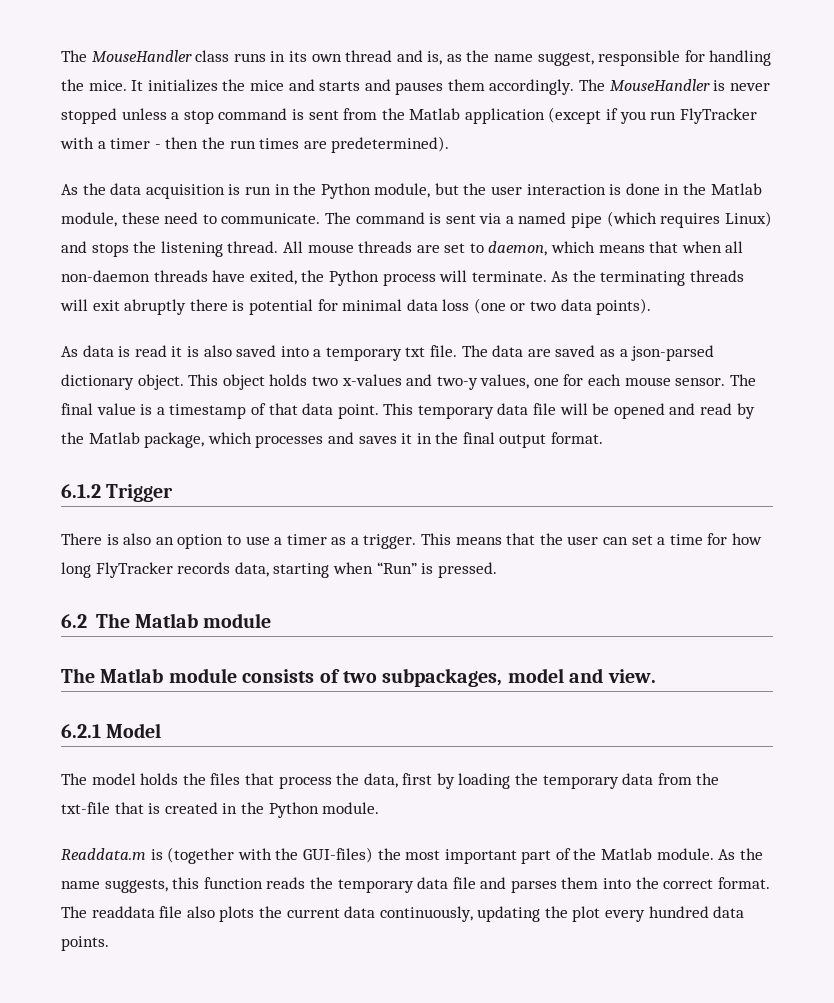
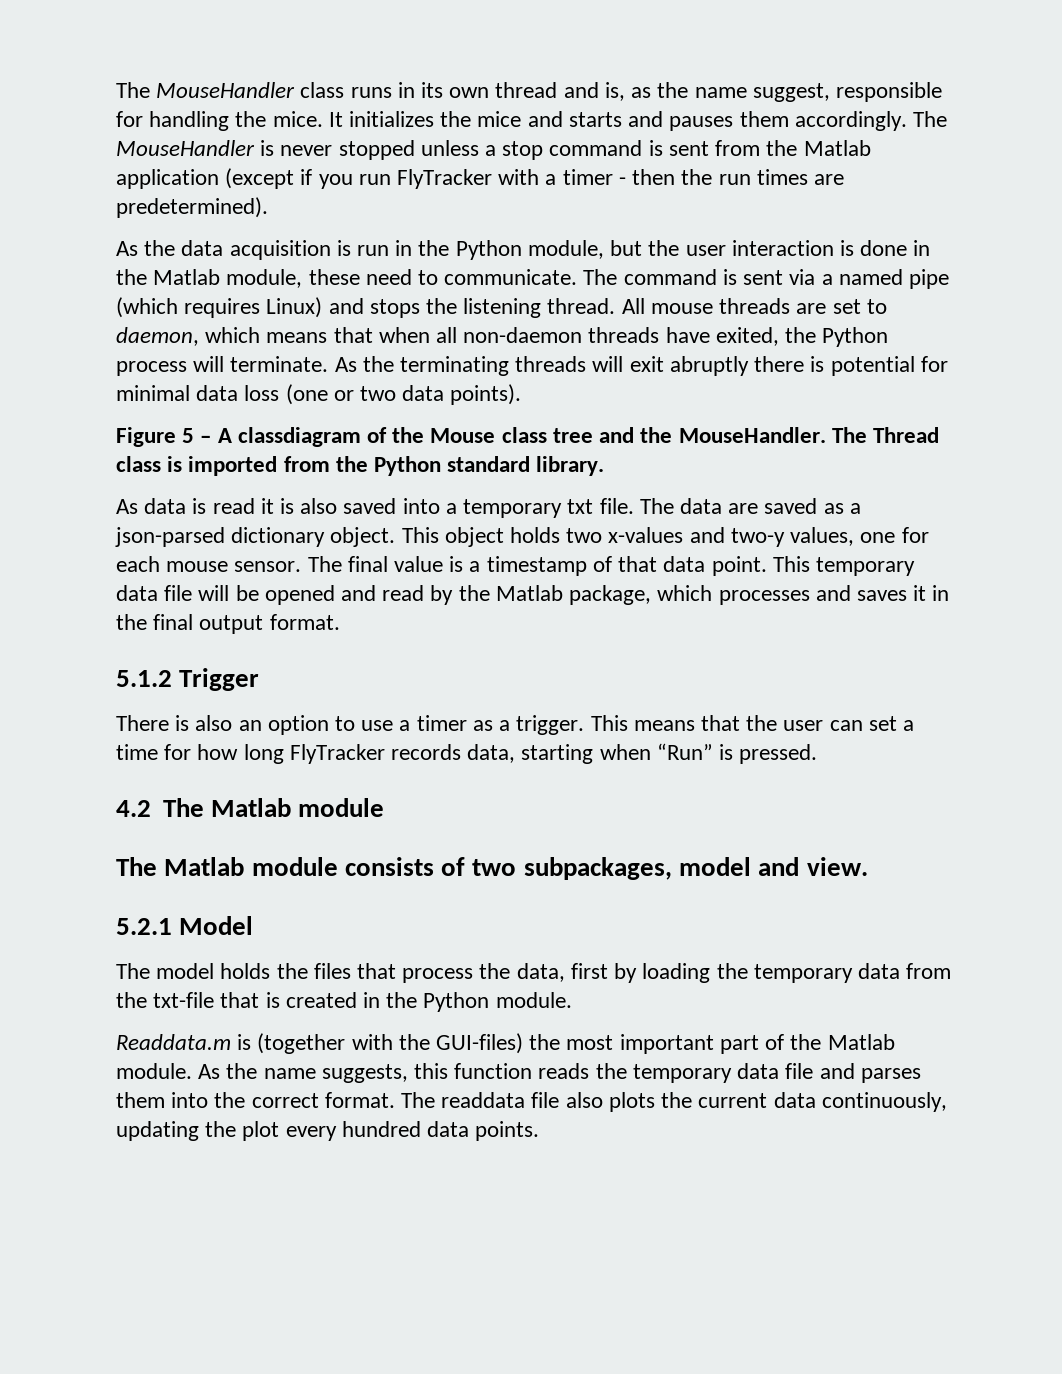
+ Figure 5 – A classdiagram of the Mouse class tree and the MouseHandler. The Thread class is imported from the Python standard library.
- 6.1.2 Trigger
+ 5.1.2 Trigger
- 6.2 The Matlab module
+ 4.2 The Matlab module
- 6.2.1 Model
+ 5.2.1 Model

